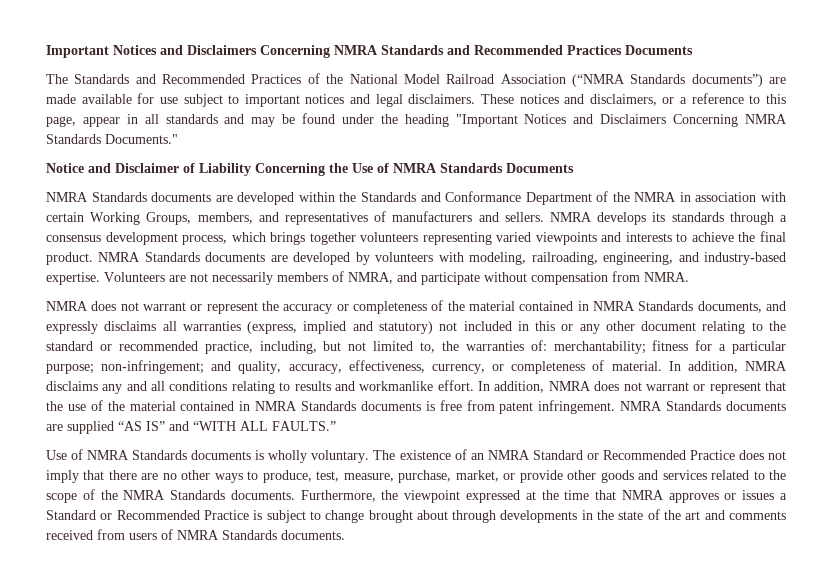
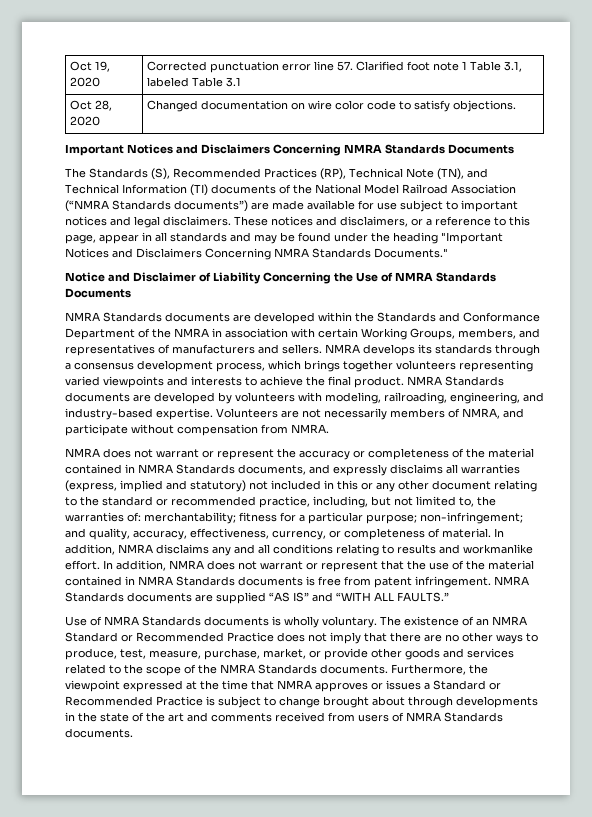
+ Oct 19, 2020 | Corrected punctuation error line 57. Clarified foot note 1 Table 3.1, labeled Table 3.1
+ Oct 28, 2020 | Changed documentation on wire color code to satisfy objections.
- Important Notices and Disclaimers Concerning NMRA Standards and Recommended Practices Documents
+ Important Notices and Disclaimers Concerning NMRA Standards Documents
- The Standards and Recommended Practices of the National Model Railroad Association (“NMRA Standards documents”) are made available for use subject to important notices and legal disclaimers.
+ The Standards (S), Recommended Practices (RP), Technical Note (TN), and Technical Information (TI) documents of the National Model Railroad Association (“NMRA Standards documents”) are made available for use subject to important notices and legal disclaimers.

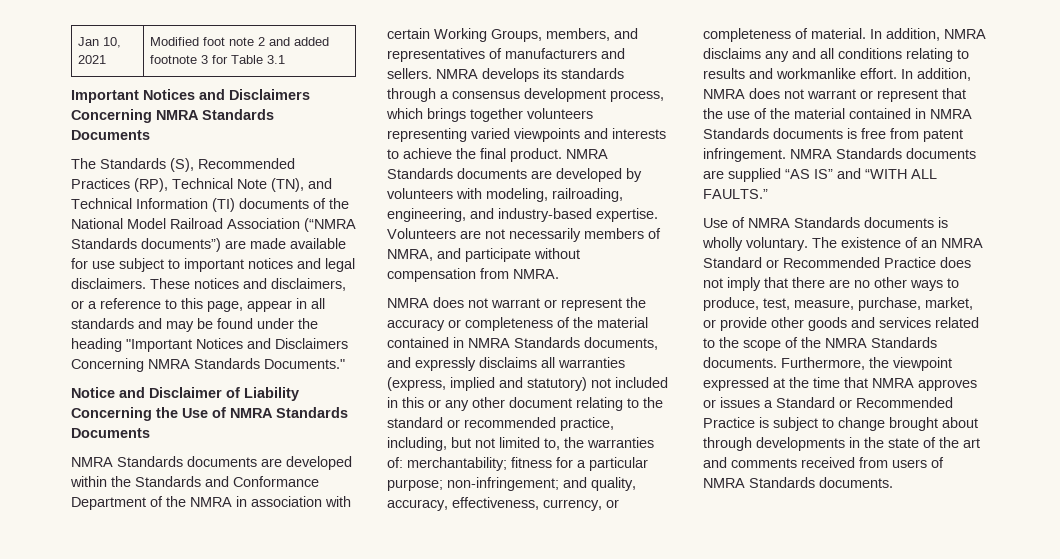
- Oct 19, 2020 | Corrected punctuation error line 57. Clarified foot note 1 Table 3.1, labeled Table 3.1
- Oct 28, 2020 | Changed documentation on wire color code to satisfy objections.
+ Jan 10, 2021 | Modified foot note 2 and added footnote 3 for Table 3.1

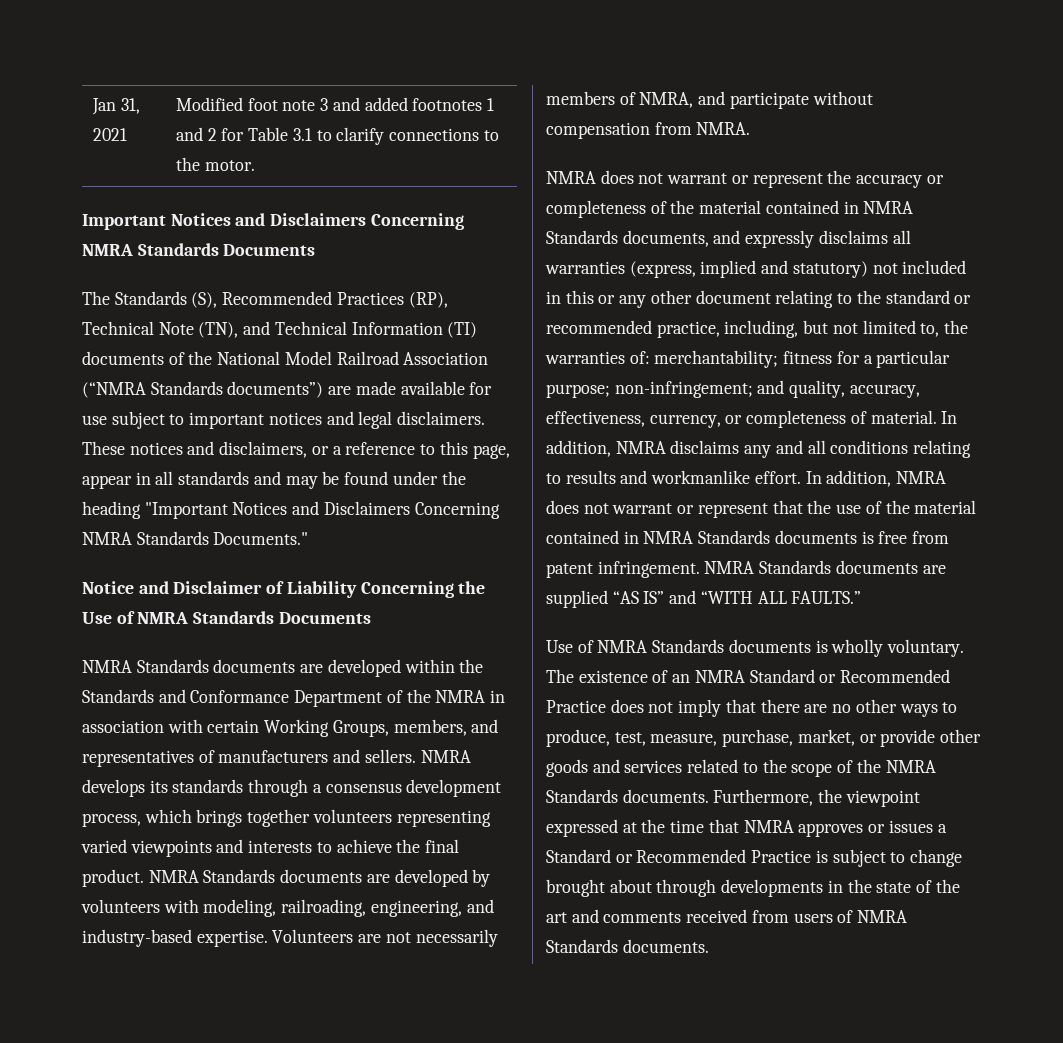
- Jan 10, 2021 | Modified foot note 2 and added footnote 3 for Table 3.1
+ Jan 31, 2021 | Modified foot note 3 and added footnotes 1 and 2 for Table 3.1 to clarify connections to the motor.

